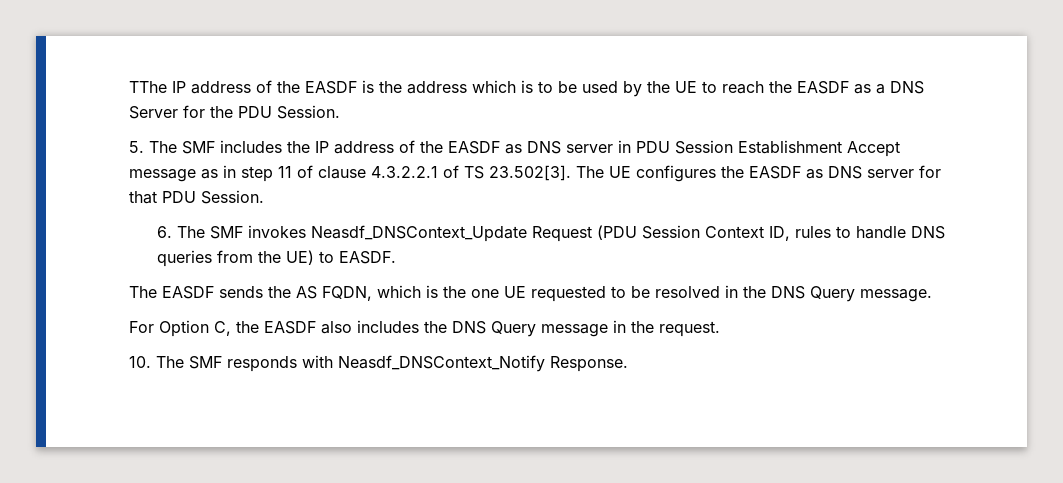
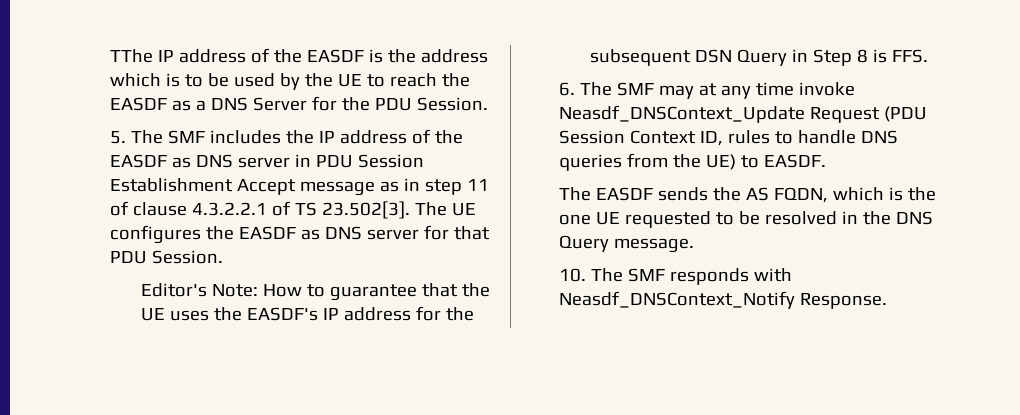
- 6. The SMF invokes Neasdf_DNSContext_Update Request (PDU Session Context ID, rules to handle DNS queries from the UE) to EASDF.
+ Editor's Note: How to guarantee that the UE uses the EASDF's IP address for the subsequent DSN Query in Step 8 is FFS.
+ 6. The SMF may at any time invoke Neasdf_DNSContext_Update Request (PDU Session Context ID, rules to handle DNS queries from the UE) to EASDF.
- For Option C, the EASDF also includes the DNS Query message in the request.

